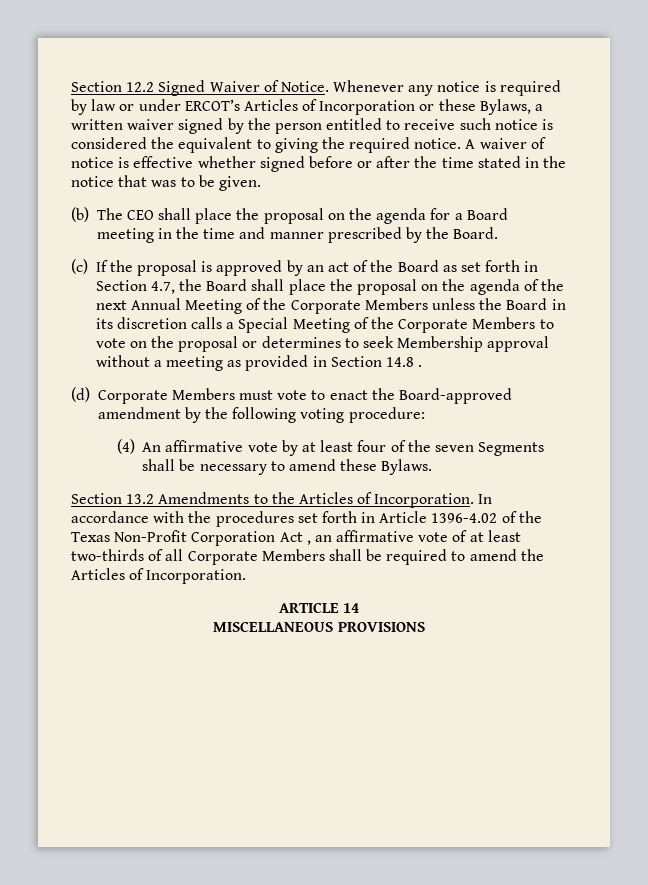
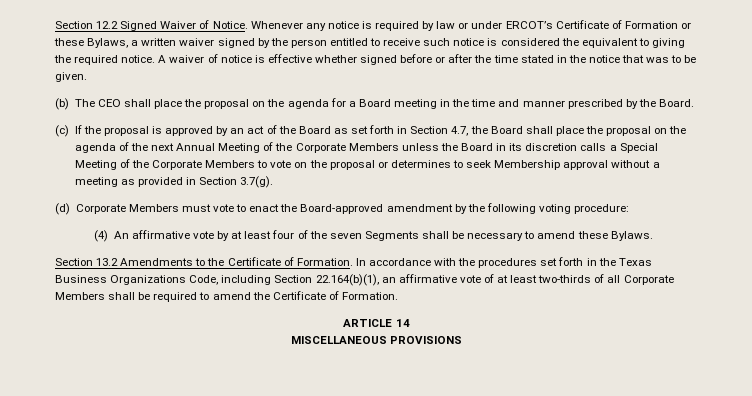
- Whenever any notice is required by law or under ERCOT’s Articles of Incorporation or these Bylaws, a written waiver signed by the person entitled to receive such notice is considered the equivalent to giving the required notice.
+ Whenever any notice is required by law or under ERCOT’s Certificate of Formation or these Bylaws, a written waiver signed by the person entitled to receive such notice is considered the equivalent to giving the required notice.
- (c) If the proposal is approved by an act of the Board as set forth in Section 4.7, the Board shall place the proposal on the agenda of the next Annual Meeting of the Corporate Members unless the Board in its discretion calls a Special Meeting of the Corporate Members to vote on the proposal or determines to seek Membership approval without a meeting as provided in Section 14.8 .
+ (c) If the proposal is approved by an act of the Board as set forth in Section 4.7, the Board shall place the proposal on the agenda of the next Annual Meeting of the Corporate Members unless the Board in its discretion calls a Special Meeting of the Corporate Members to vote on the proposal or determines to seek Membership approval without a meeting as provided in Section 3.7(g).
- Section 13.2 Amendments to the Articles of Incorporation.
+ Section 13.2 Amendments to the Certificate of Formation.
- In accordance with the procedures set forth in Article 1396-4.02 of the Texas Non-Profit Corporation Act , an affirmative vote of at least two-thirds of all Corporate Members shall be required to amend the Articles of Incorporation.
+ In accordance with the procedures set forth in the Texas Business Organizations Code, including Section 22.164(b)(1), an affirmative vote of at least two-thirds of all Corporate Members shall be required to amend the Certificate of Formation.

